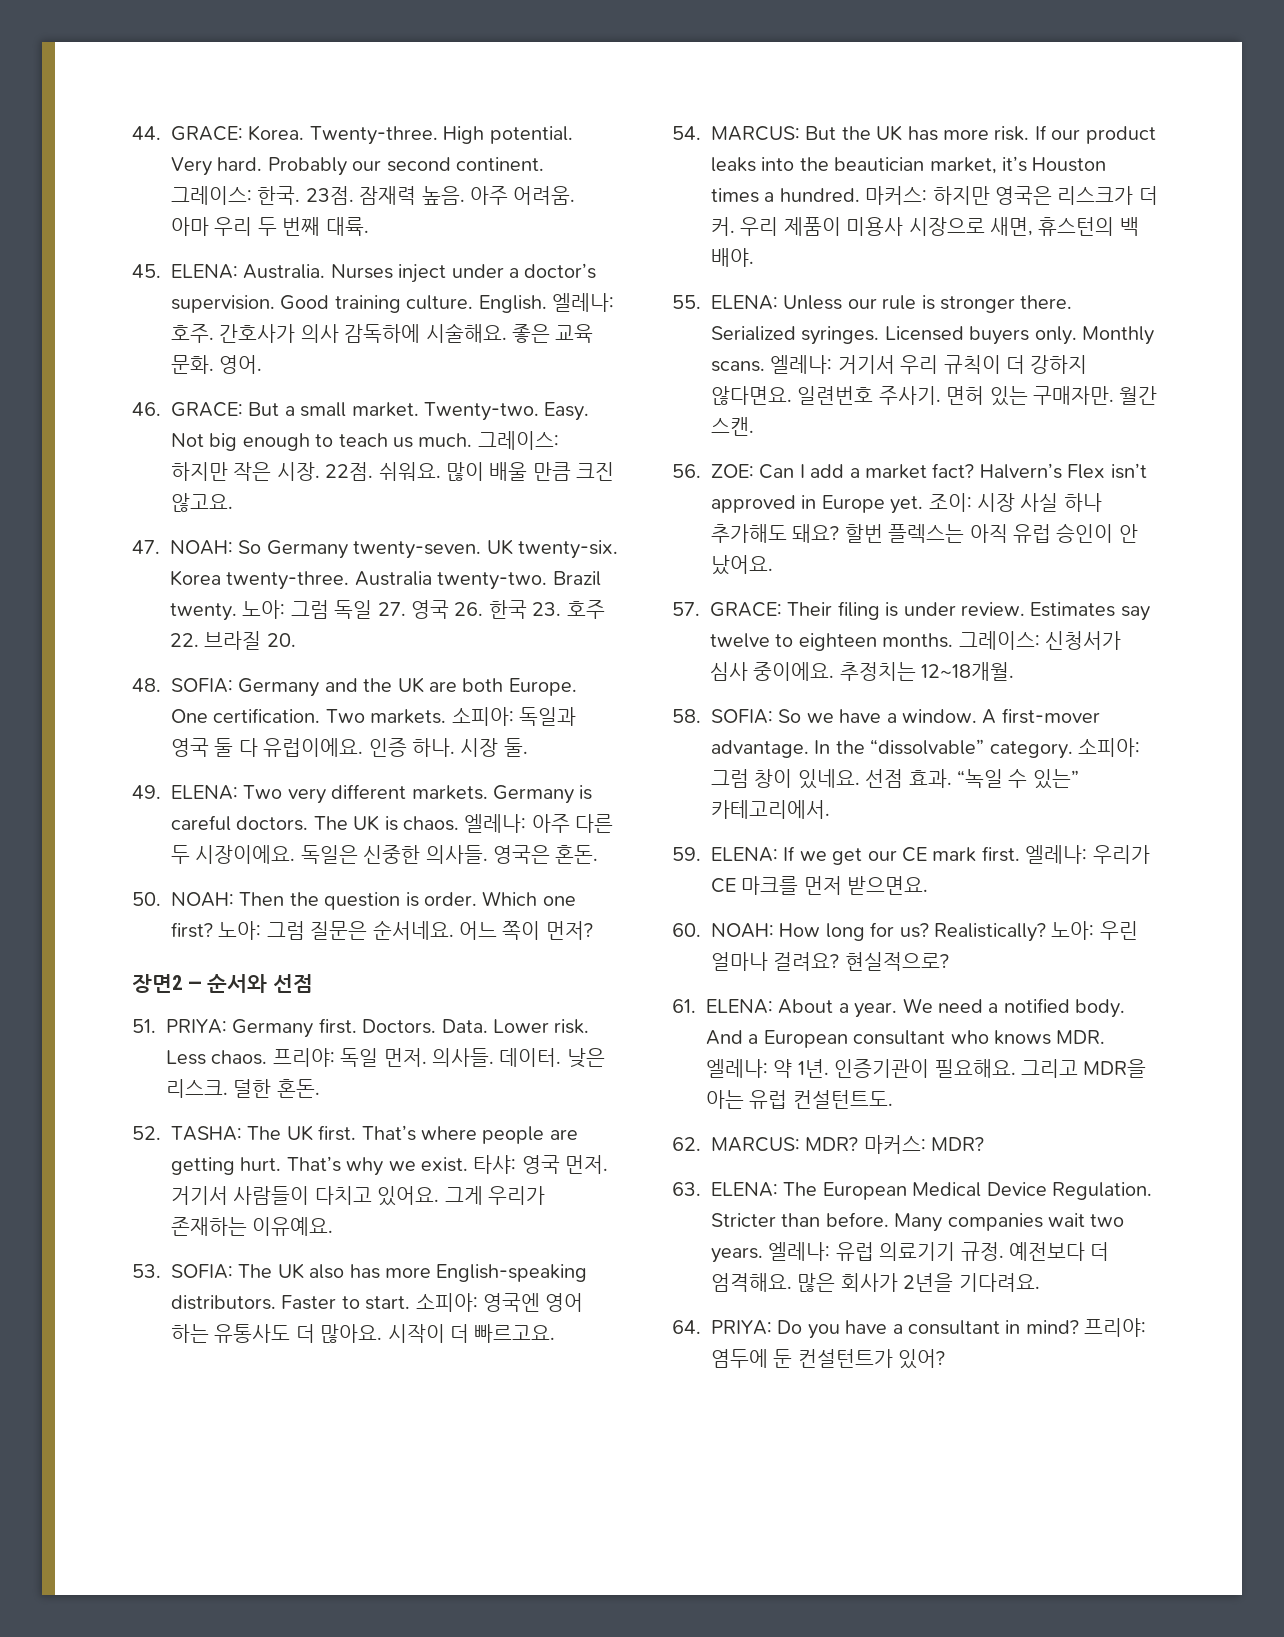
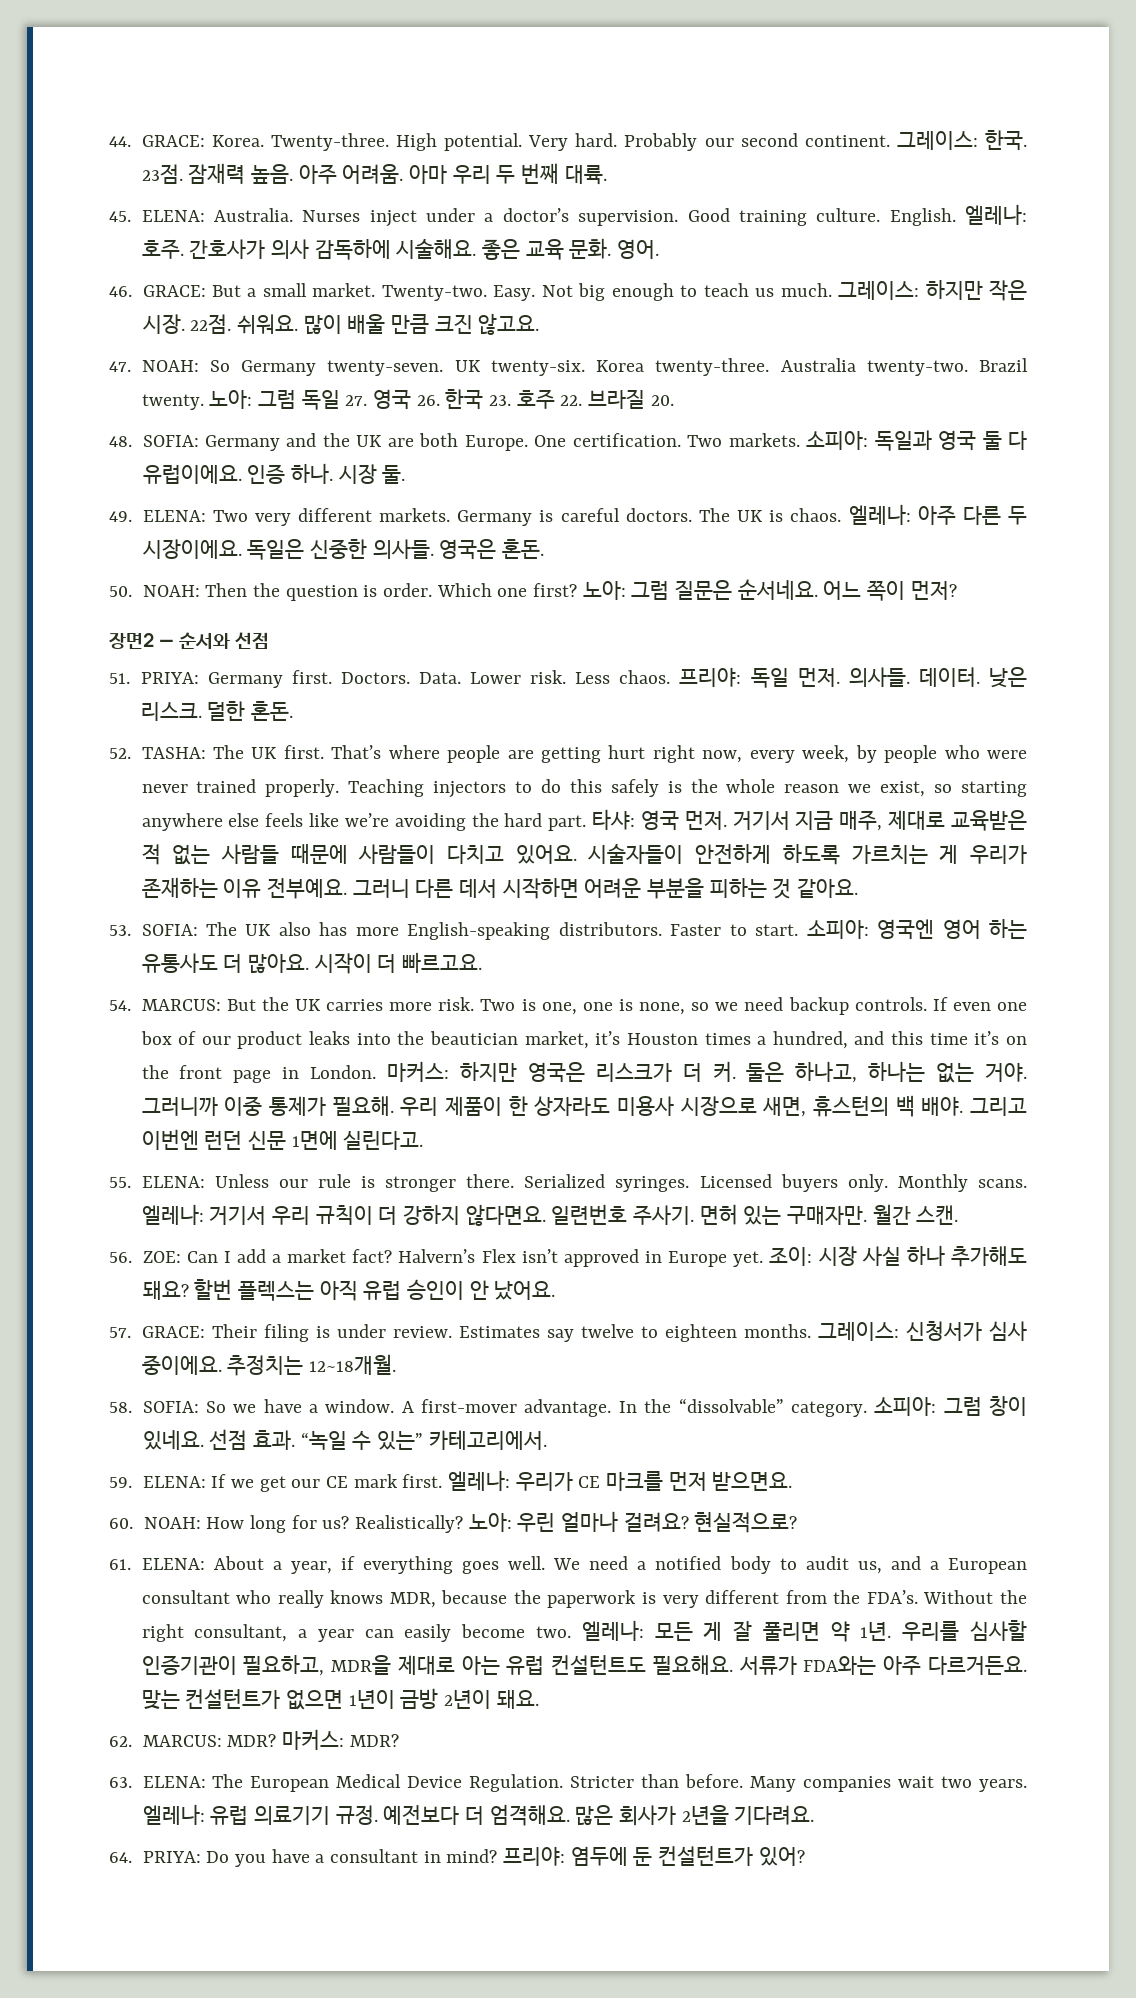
- That’s where people are getting hurt. That’s why we exist. 타샤: 영국 먼저. 거기서 사람들이 다치고 있어요. 그게 우리가 존재하는 이유예요.
+ That’s where people are getting hurt right now, every week, by people who were never trained properly. Teaching injectors to do this safely is the whole reason we exist, so starting anywhere else feels like we’re avoiding the hard part. 타샤: 영국 먼저. 거기서 지금 매주, 제대로 교육받은 적 없는 사람들 때문에 사람들이 다치고 있어요. 시술자들이 안전하게 하도록 가르치는 게 우리가 존재하는 이유 전부예요. 그러니 다른 데서 시작하면 어려운 부분을 피하는 것 같아요.
- 54. MARCUS: But the UK has more risk.
+ 54. MARCUS: But the UK carries more risk.
- If our product leaks into the beautician market, it’s Houston times a hundred.
+ Two is one, one is none, so we need backup controls. If even one box of our product leaks into the beautician market, it’s Houston times a hundred, and this time it’s on the front page in London.
- 우리 제품이 미용사 시장으로 새면, 휴스턴의 백 배야.
+ 둘은 하나고, 하나는 없는 거야. 그러니까 이중 통제가 필요해. 우리 제품이 한 상자라도 미용사 시장으로 새면, 휴스턴의 백 배야. 그리고 이번엔 런던 신문 1면에 실린다고.
- 61. ELENA: About a year. We need a notified body. And a European consultant who knows MDR. 엘레나: 약 1년. 인증기관이 필요해요. 그리고 MDR을 아는 유럽 컨설턴트도.
+ 61. ELENA: About a year, if everything goes well. We need a notified body to audit us, and a European consultant who really knows MDR, because the paperwork is very different from the FDA’s. Without the right consultant, a year can easily become two. 엘레나: 모든 게 잘 풀리면 약 1년. 우리를 심사할 인증기관이 필요하고, MDR을 제대로 아는 유럽 컨설턴트도 필요해요. 서류가 FDA와는 아주 다르거든요. 맞는 컨설턴트가 없으면 1년이 금방 2년이 돼요.

